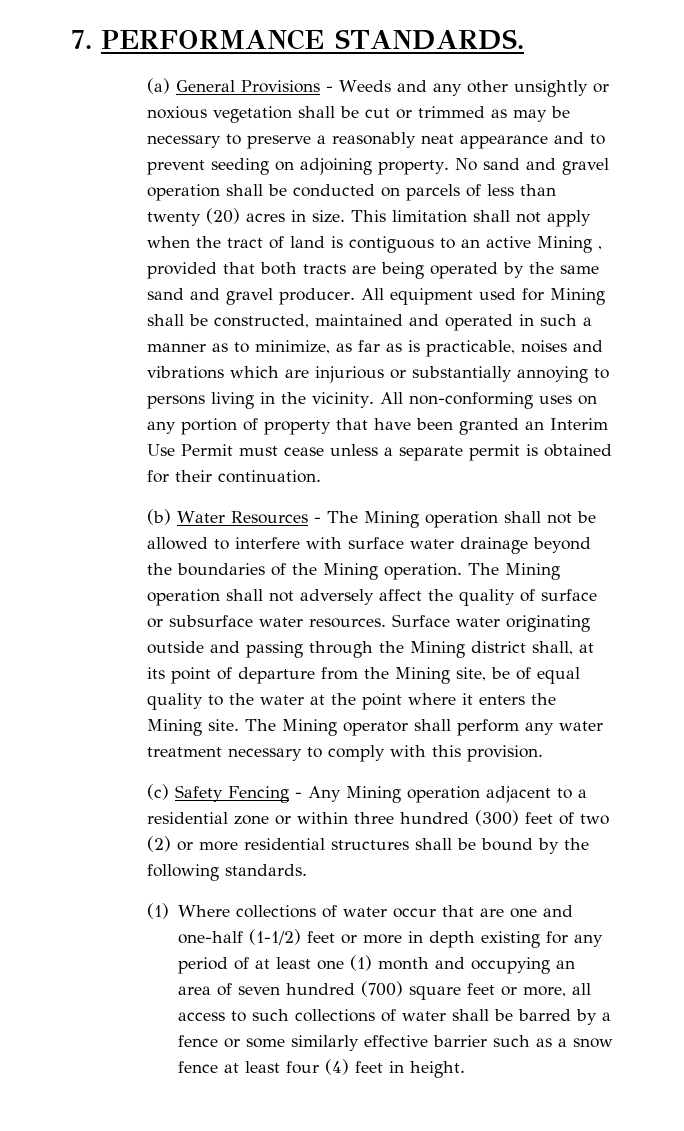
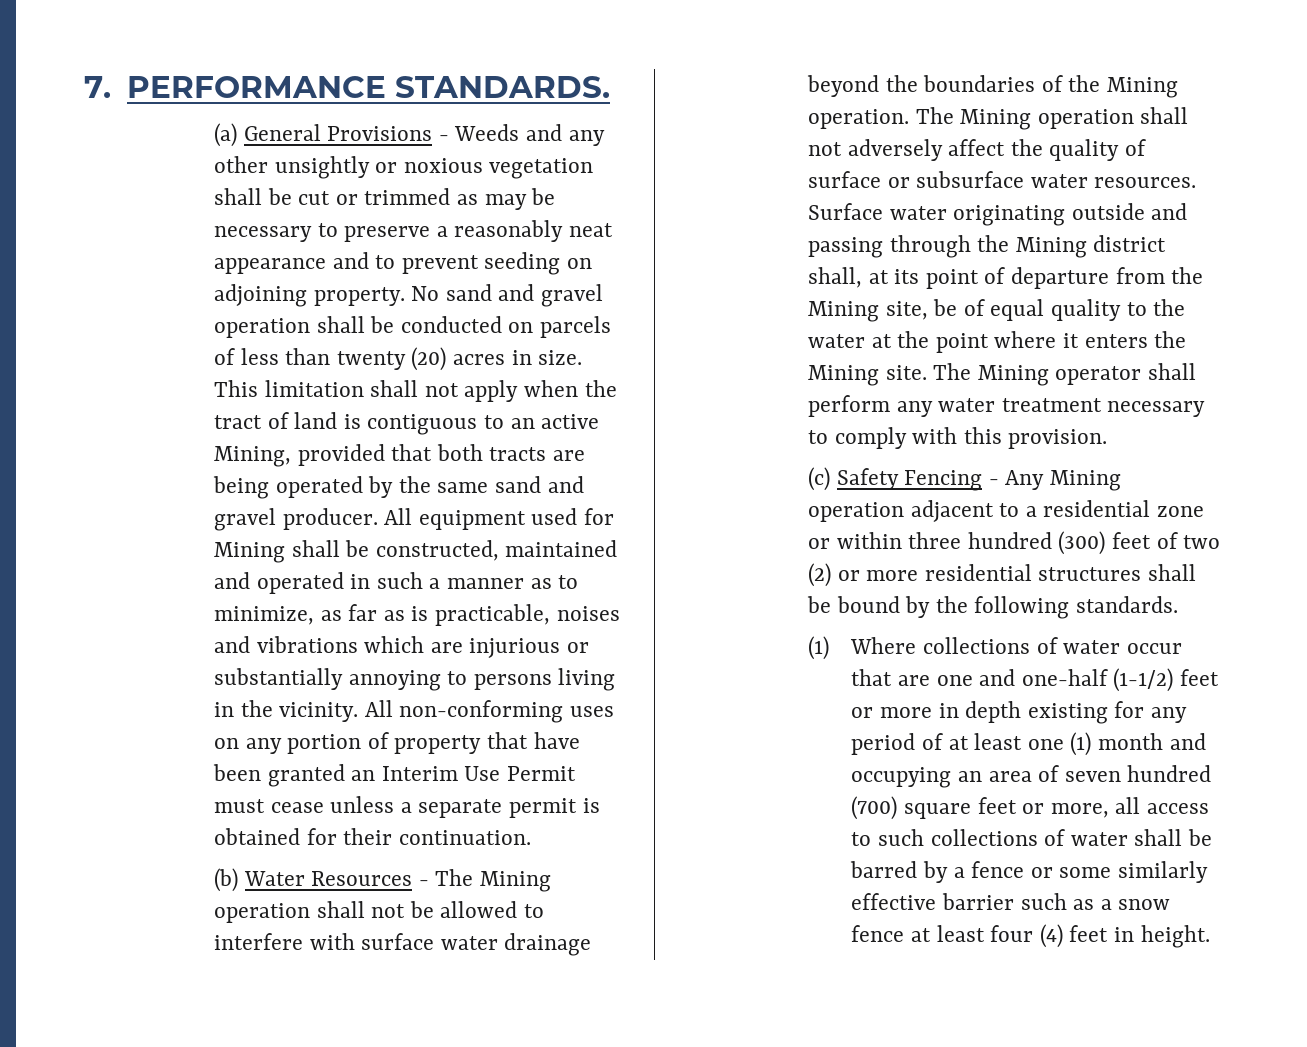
- This limitation shall not apply when the tract of land is contiguous to an active Mining , provided that both tracts are being operated by the same sand and gravel producer.
+ This limitation shall not apply when the tract of land is contiguous to an active Mining, provided that both tracts are being operated by the same sand and gravel producer.

